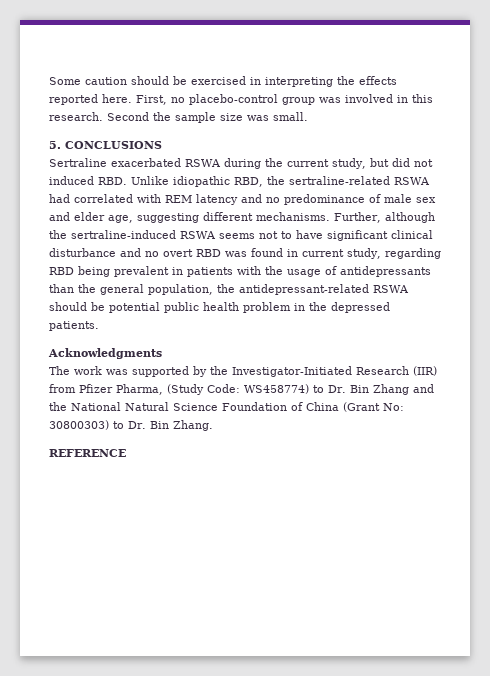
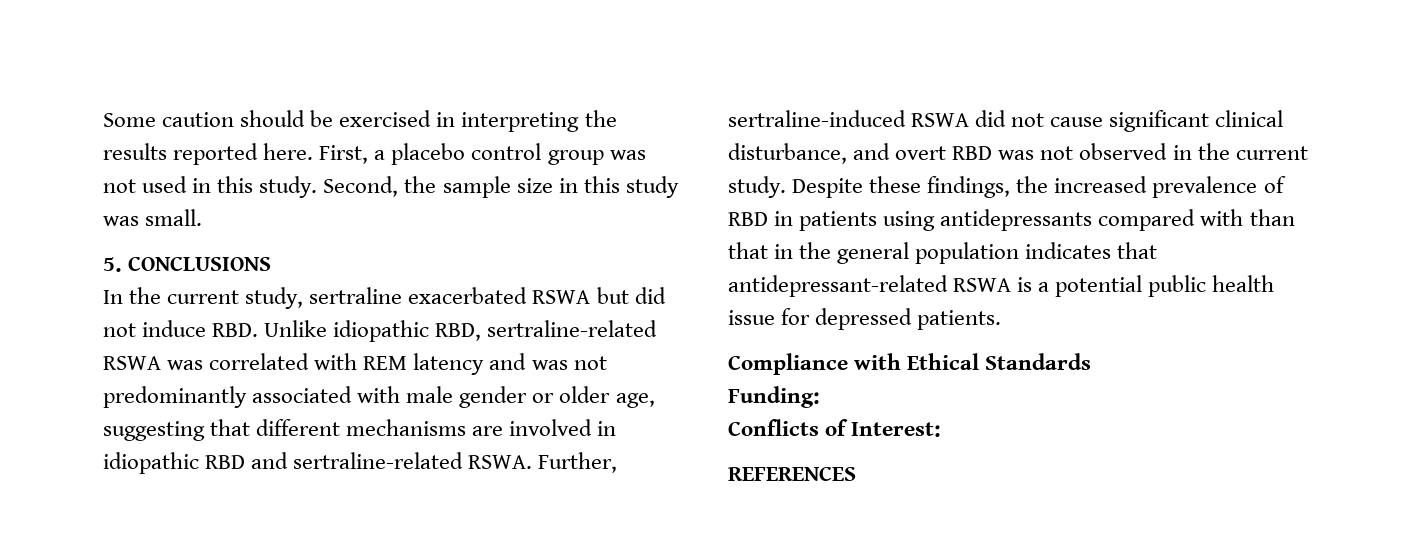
- Some caution should be exercised in interpreting the effects reported here.
+ Some caution should be exercised in interpreting the results reported here.
- First, no placebo-control group was involved in this research. Second the sample size was small.
+ First, a placebo control group was not used in this study. Second, the sample size in this study was small.
  5. CONCLUSIONS
- Sertraline exacerbated RSWA during the current study, but did not induced RBD. Unlike idiopathic RBD, the sertraline-related RSWA had correlated with REM latency and no predominance of male sex and elder age, suggesting different mechanisms. Further, although the sertraline-induced RSWA seems not to have significant clinical disturbance and no overt RBD was found in current study, regarding RBD being prevalent in patients with the usage of antidepressants than the general population, the antidepressant-related RSWA should be potential public health problem in the depressed patients.
- Acknowledgments
- The work was supported by the Investigator-Initiated Research (IIR) from Pfizer Pharma, (Study Code: WS458774) to Dr. Bin Zhang and the National Natural Science Foundation of China (Grant No: 30800303) to Dr. Bin Zhang.
- REFERENCE
+ In the current study, sertraline exacerbated RSWA but did not induce RBD. Unlike idiopathic RBD, sertraline-related RSWA was correlated with REM latency and was not predominantly associated with male gender or older age, suggesting that different mechanisms are involved in idiopathic RBD and sertraline-related RSWA. Further, sertraline-induced RSWA did not cause significant clinical disturbance, and overt RBD was not observed in the current study. Despite these findings, the increased prevalence of RBD in patients using antidepressants compared with than that in the general population indicates that antidepressant-related RSWA is a potential public health issue for depressed patients.
+ Compliance with Ethical Standards
+ Funding:
+ Conflicts of Interest:
+ REFERENCES

